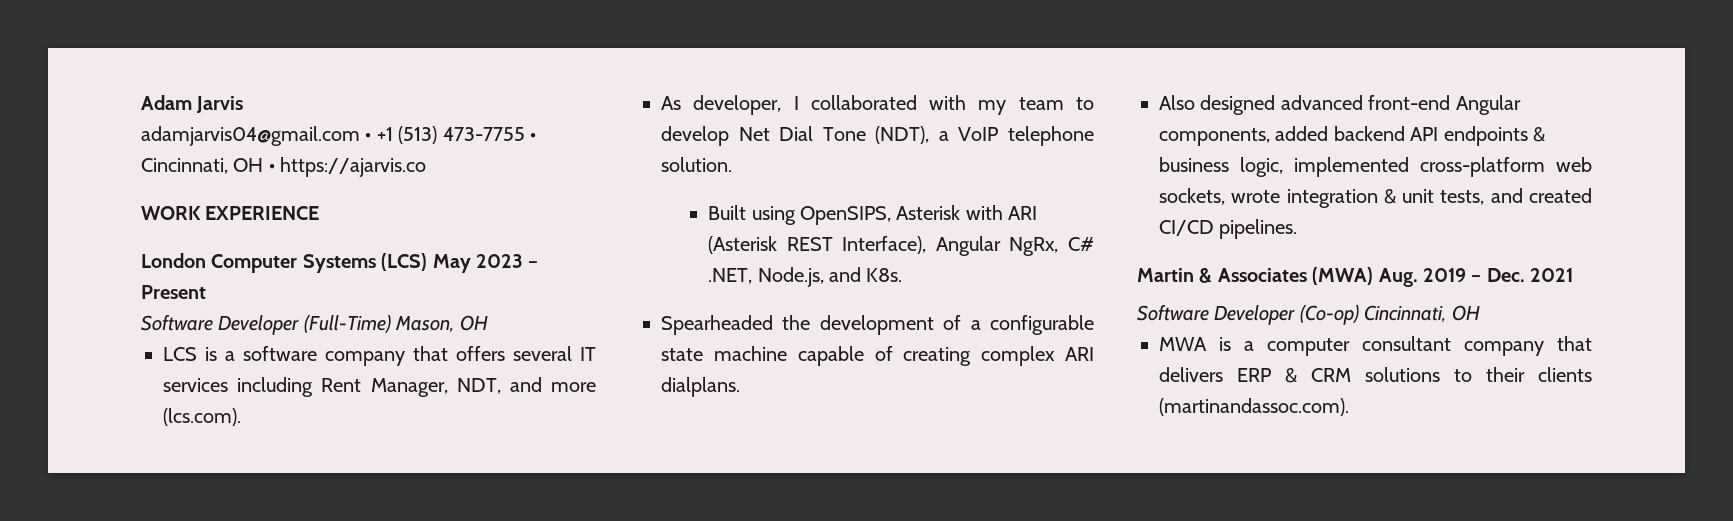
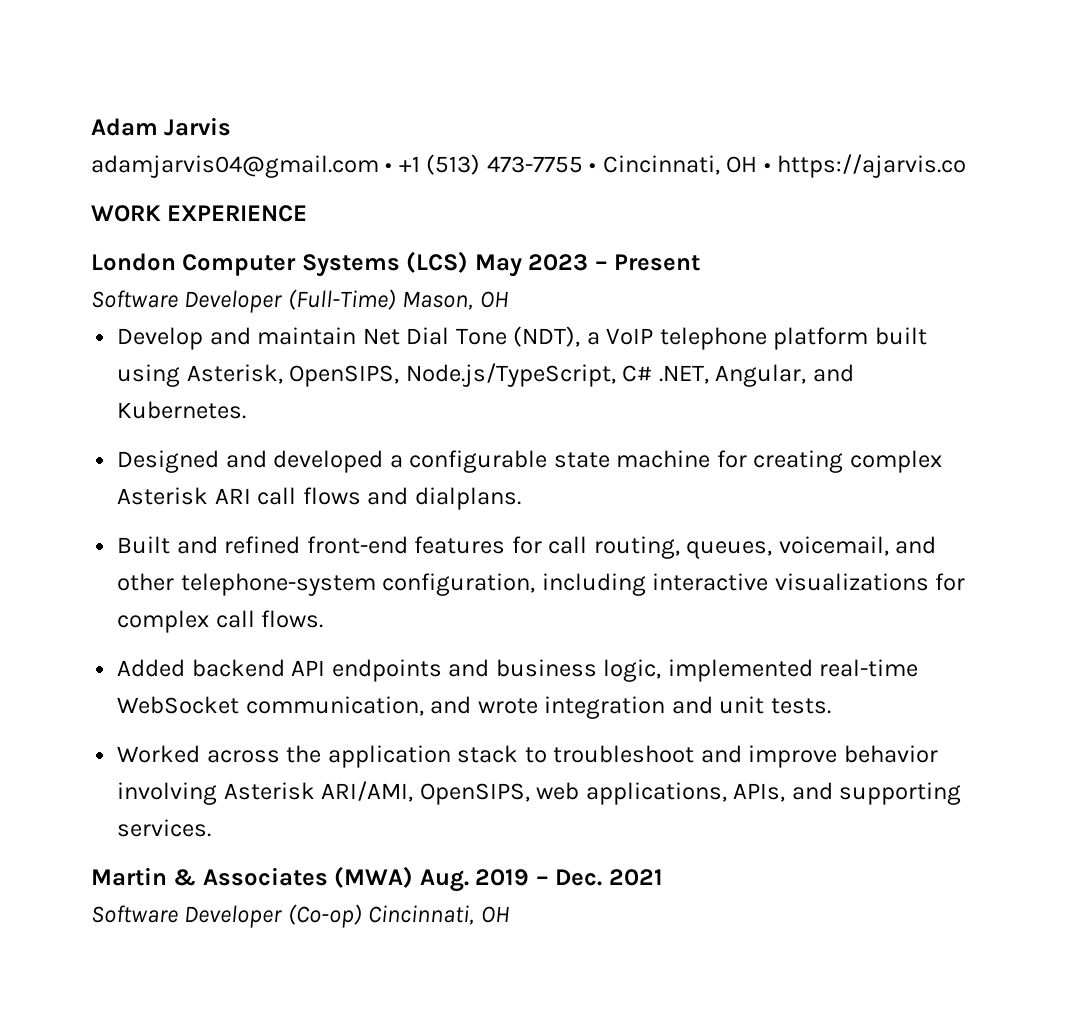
- LCS is a software company that offers several IT services including Rent Manager, NDT, and more (lcs.com).
- As developer, I collaborated with my team to develop Net Dial Tone (NDT), a VoIP telephone solution.
- Built using OpenSIPS, Asterisk with ARI (Asterisk REST Interface), Angular NgRx, C# .NET, Node.js, and K8s.
- Spearheaded the development of a configurable state machine capable of creating complex ARI dialplans.
- Also designed advanced front-end Angular components, added backend API endpoints & business logic, implemented cross-platform web sockets, wrote integration & unit tests, and created CI/CD pipelines.
+ Develop and maintain Net Dial Tone (NDT), a VoIP telephone platform built using Asterisk, OpenSIPS, Node.js/TypeScript, C# .NET, Angular, and Kubernetes.
+ Designed and developed a configurable state machine for creating complex Asterisk ARI call flows and dialplans.
+ Built and refined front-end features for call routing, queues, voicemail, and other telephone-system configuration, including interactive visualizations for complex call flows.
+ Added backend API endpoints and business logic, implemented real-time WebSocket communication, and wrote integration and unit tests.
+ Worked across the application stack to troubleshoot and improve behavior involving Asterisk ARI/AMI, OpenSIPS, web applications, APIs, and supporting services.
- MWA is a computer consultant company that delivers ERP & CRM solutions to their clients (martinandassoc.com).

